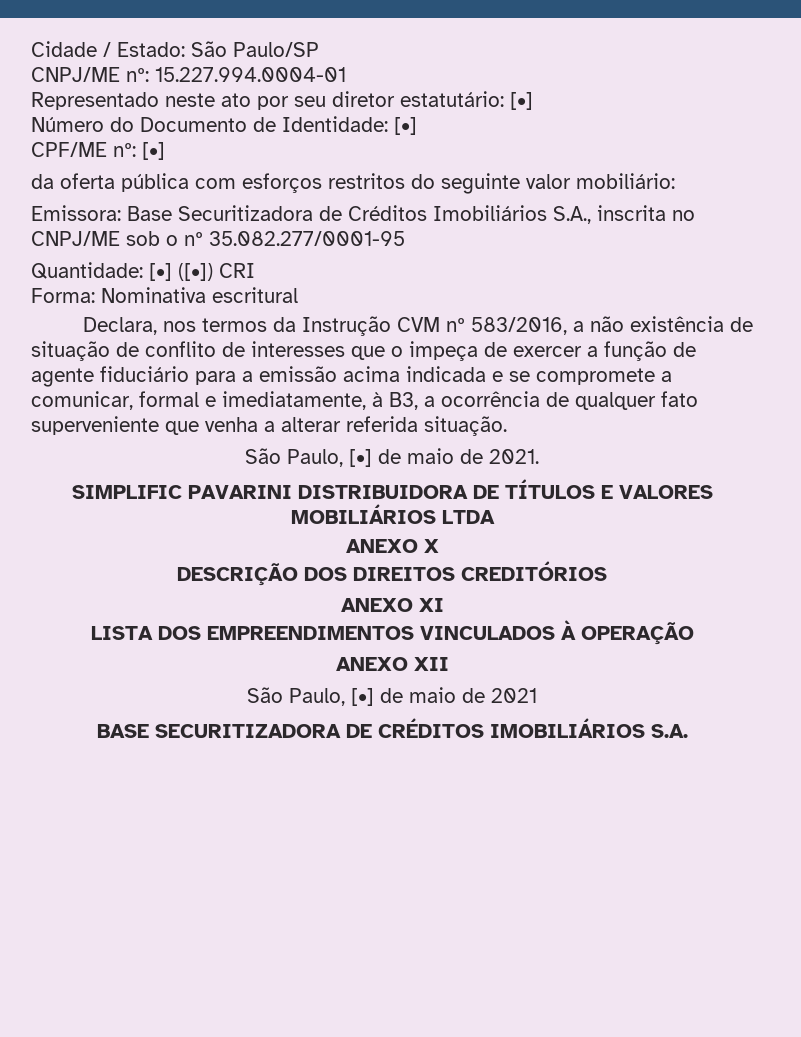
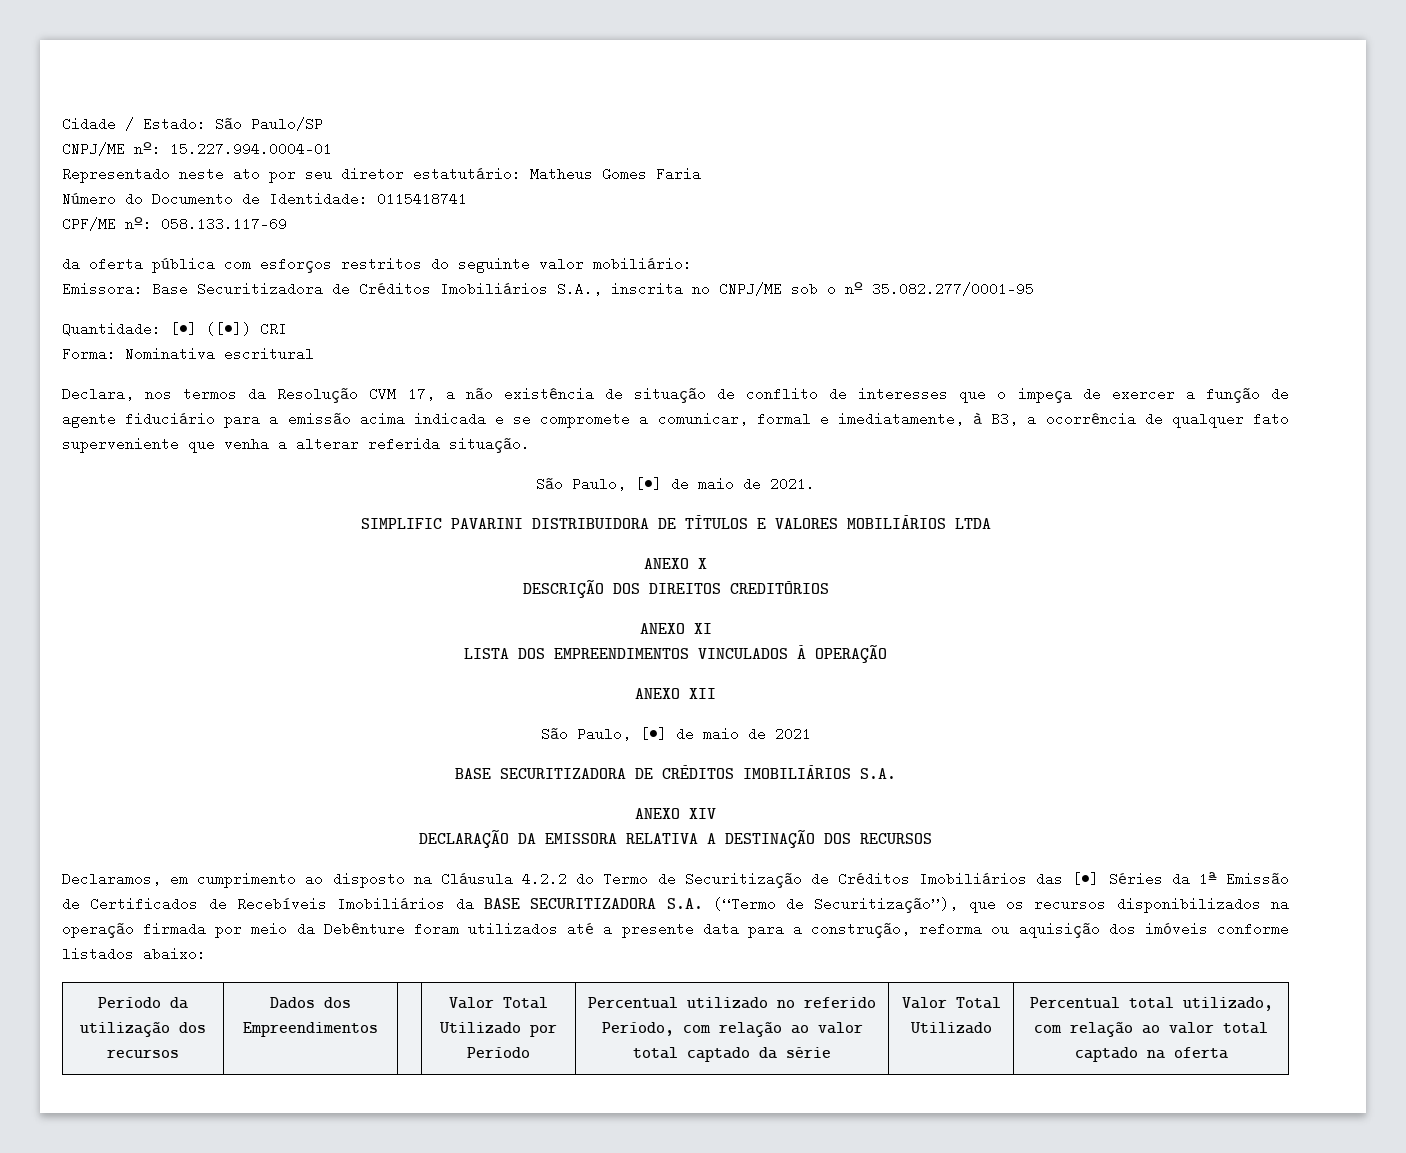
- Representado neste ato por seu diretor estatutário: [•]
+ Representado neste ato por seu diretor estatutário: Matheus Gomes Faria
- Número do Documento de Identidade: [•]
+ Número do Documento de Identidade: 0115418741
- CPF/ME nº: [•]
+ CPF/ME nº: 058.133.117-69
- Declara, nos termos da Instrução CVM nº 583/2016, a não existência de situação de conflito de interesses que o impeça de exercer a função de agente fiduciário para a emissão acima indicada e se compromete a comunicar, formal e imediatamente, à B3, a ocorrência de qualquer fato superveniente que venha a alterar referida situação.
+ Declara, nos termos da Resolução CVM 17, a não existência de situação de conflito de interesses que o impeça de exercer a função de agente fiduciário para a emissão acima indicada e se compromete a comunicar, formal e imediatamente, à B3, a ocorrência de qualquer fato superveniente que venha a alterar referida situação.
+ ANEXO XIV
+ DECLARAÇÃO DA EMISSORA RELATIVA A DESTINAÇÃO DOS RECURSOS
+ Declaramos, em cumprimento ao disposto na Cláusula 4.2.2 do Termo de Securitização de Créditos Imobiliários das [•] Séries da 1ª Emissão de Certificados de Recebíveis Imobiliários da BASE SECURITIZADORA S.A. (“Termo de Securitização”), que os recursos disponibilizados na operação firmada por meio da Debênture foram utilizados até a presente data para a construção, reforma ou aquisição dos imóveis conforme listados abaixo:
+ Período da utilização dos recursos | Dados dos Empreendimentos | | Valor Total Utilizado por Período | Percentual utilizado no referido Período, com relação ao valor total captado da série | Valor Total Utilizado | Percentual total utilizado, com relação ao valor total captado na oferta

